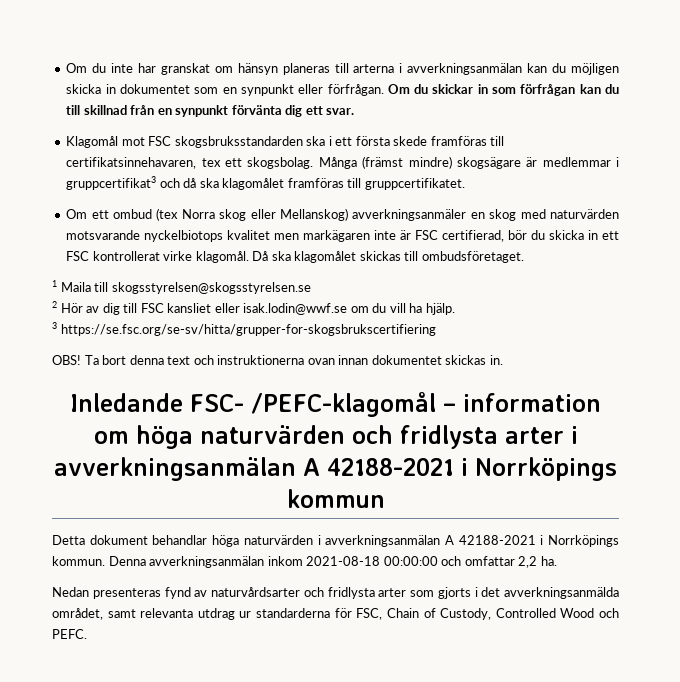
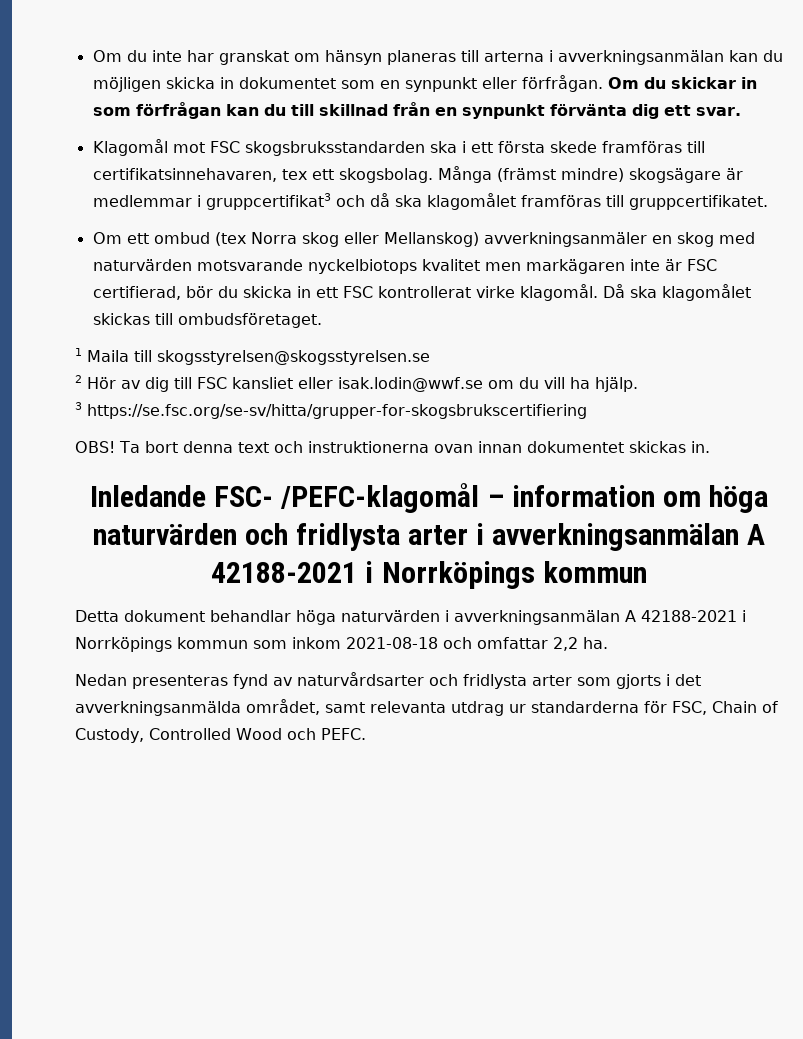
- Detta dokument behandlar höga naturvärden i avverkningsanmälan A 42188-2021 i Norrköpings kommun. Denna avverkningsanmälan inkom 2021-08-18 00:00:00 och omfattar 2,2 ha.
+ Detta dokument behandlar höga naturvärden i avverkningsanmälan A 42188-2021 i Norrköpings kommun som inkom 2021-08-18 och omfattar 2,2 ha.

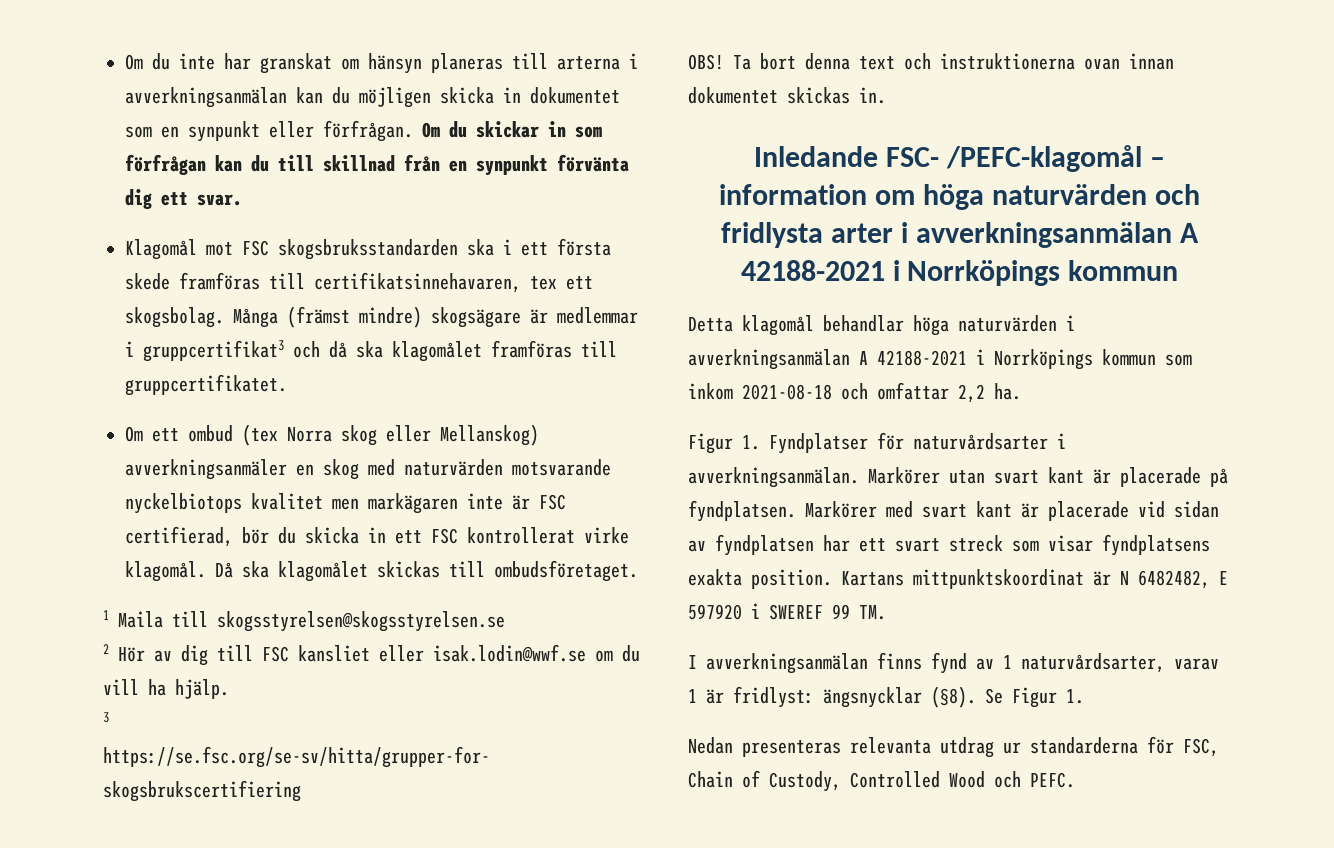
- Detta dokument behandlar höga naturvärden i avverkningsanmälan A 42188-2021 i Norrköpings kommun som inkom 2021-08-18 och omfattar 2,2 ha.
+ Detta klagomål behandlar höga naturvärden i avverkningsanmälan A 42188-2021 i Norrköpings kommun som inkom 2021-08-18 och omfattar 2,2 ha.
- Nedan presenteras fynd av naturvårdsarter och fridlysta arter som gjorts i det avverkningsanmälda området, samt relevanta utdrag ur standarderna för FSC, Chain of Custody, Controlled Wood och PEFC.
+ Figur 1. Fyndplatser för naturvårdsarter i avverkningsanmälan. Markörer utan svart kant är placerade på fyndplatsen. Markörer med svart kant är placerade vid sidan av fyndplatsen har ett svart streck som visar fyndplatsens exakta position. Kartans mittpunktskoordinat är N 6482482, E 597920 i SWEREF 99 TM.
+ I avverkningsanmälan finns fynd av 1 naturvårdsarter, varav 1 är fridlyst: ängsnycklar (§8). Se Figur 1.
+ Nedan presenteras relevanta utdrag ur standarderna för FSC, Chain of Custody, Controlled Wood och PEFC.

